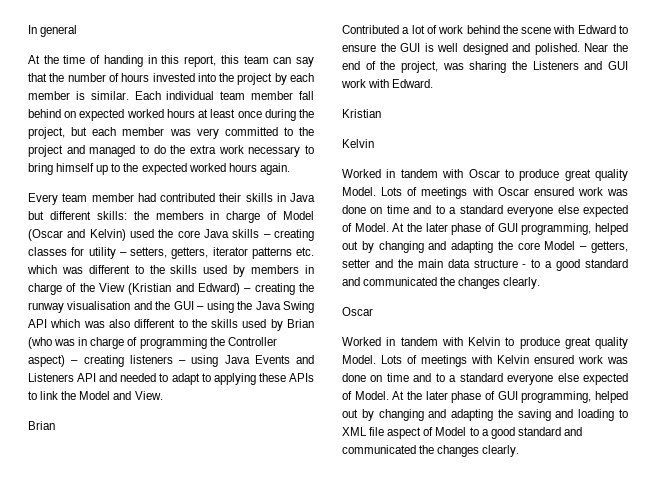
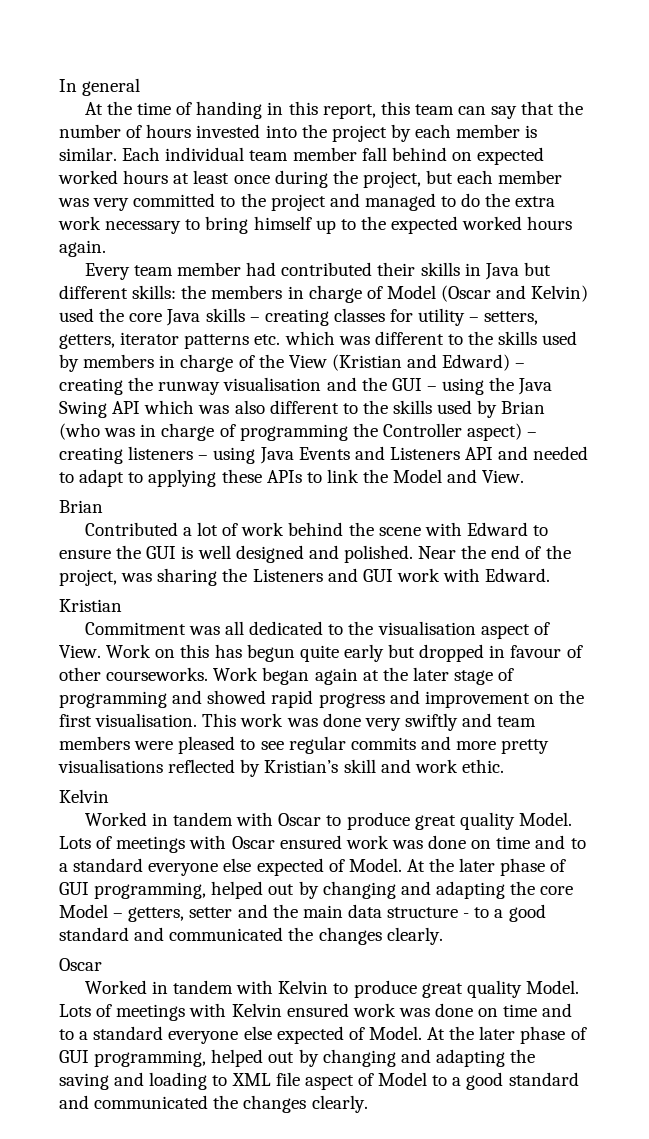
+ Commitment was all dedicated to the visualisation aspect of View. Work on this has begun quite early but dropped in favour of other courseworks. Work began again at the later stage of programming and showed rapid progress and improvement on the first visualisation. This work was done very swiftly and team members were pleased to see regular commits and more pretty visualisations reflected by Kristian’s skill and work ethic.

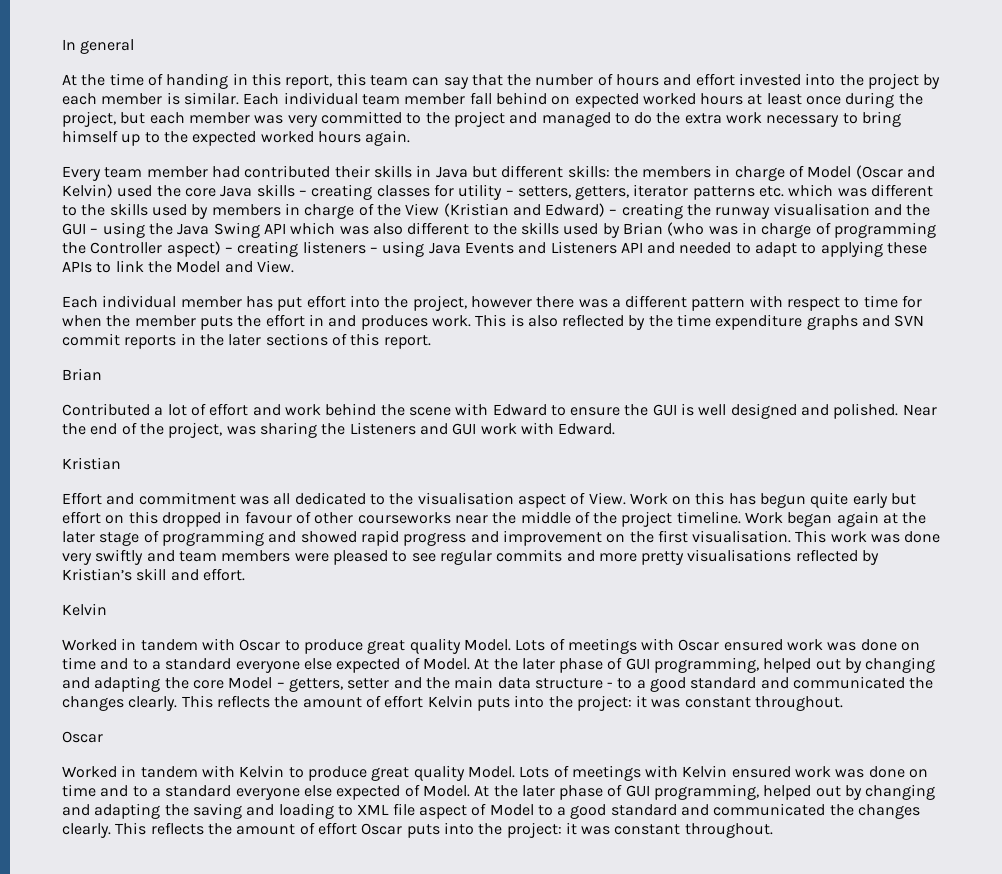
- At the time of handing in this report, this team can say that the number of hours invested into the project by each member is similar.
+ At the time of handing in this report, this team can say that the number of hours and effort invested into the project by each member is similar.
+ Each individual member has put effort into the project, however there was a different pattern with respect to time for when the member puts the effort in and produces work. This is also reflected by the time expenditure graphs and SVN commit reports in the later sections of this report.
- Contributed a lot of work behind the scene with Edward to ensure the GUI is well designed and polished.
+ Contributed a lot of effort and work behind the scene with Edward to ensure the GUI is well designed and polished.
- Commitment was all dedicated to the visualisation aspect of View.
+ Effort and commitment was all dedicated to the visualisation aspect of View.
- Work on this has begun quite early but dropped in favour of other courseworks.
+ Work on this has begun quite early but effort on this dropped in favour of other courseworks near the middle of the project timeline.
- This work was done very swiftly and team members were pleased to see regular commits and more pretty visualisations reflected by Kristian’s skill and work ethic.
+ This work was done very swiftly and team members were pleased to see regular commits and more pretty visualisations reflected by Kristian’s skill and effort.
+ This reflects the amount of effort Kelvin puts into the project: it was constant throughout.
+ This reflects the amount of effort Oscar puts into the project: it was constant throughout.

